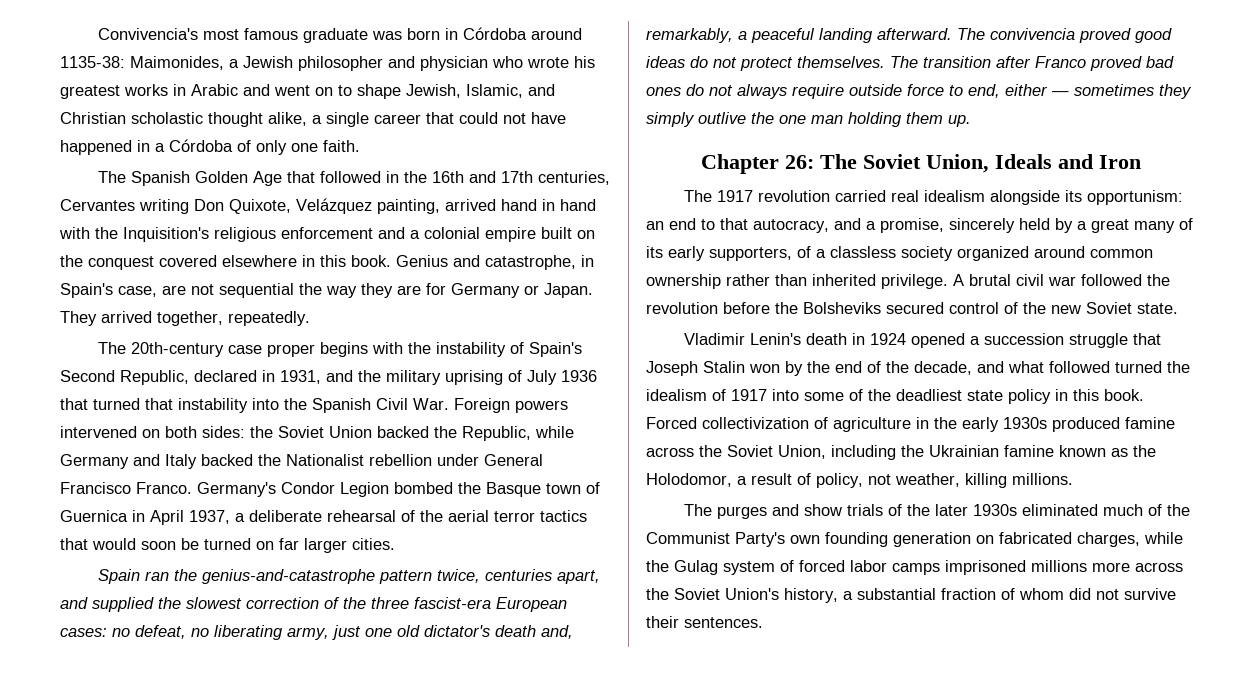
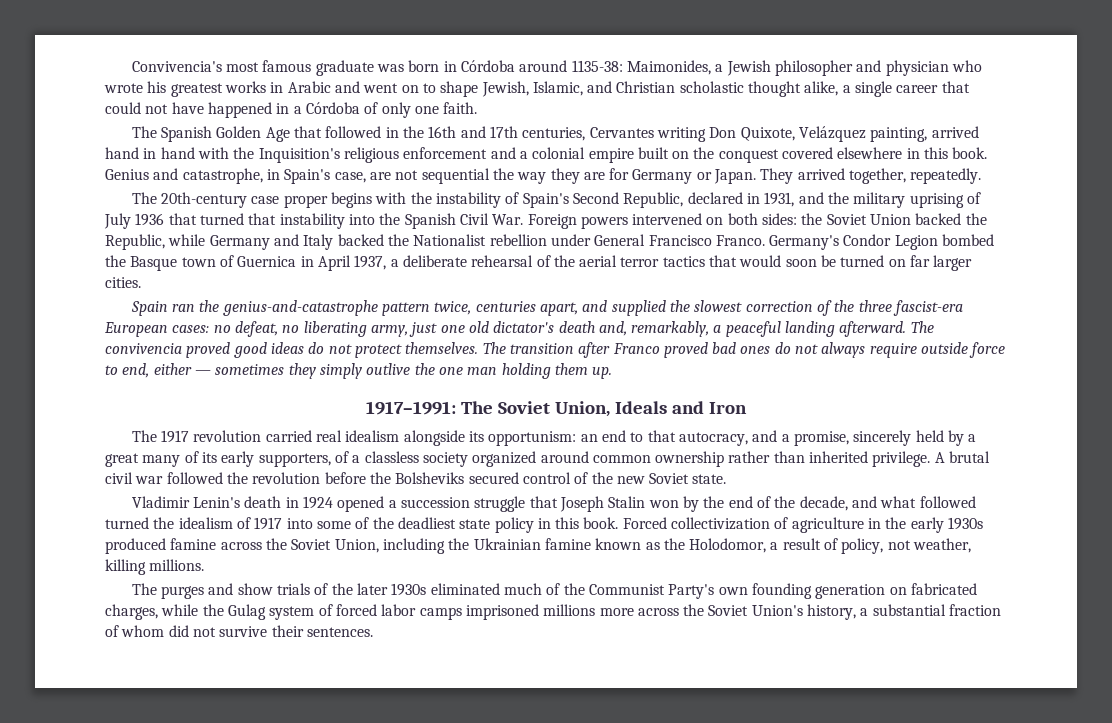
- Chapter 26: The Soviet Union, Ideals and Iron
+ 1917–1991: The Soviet Union, Ideals and Iron

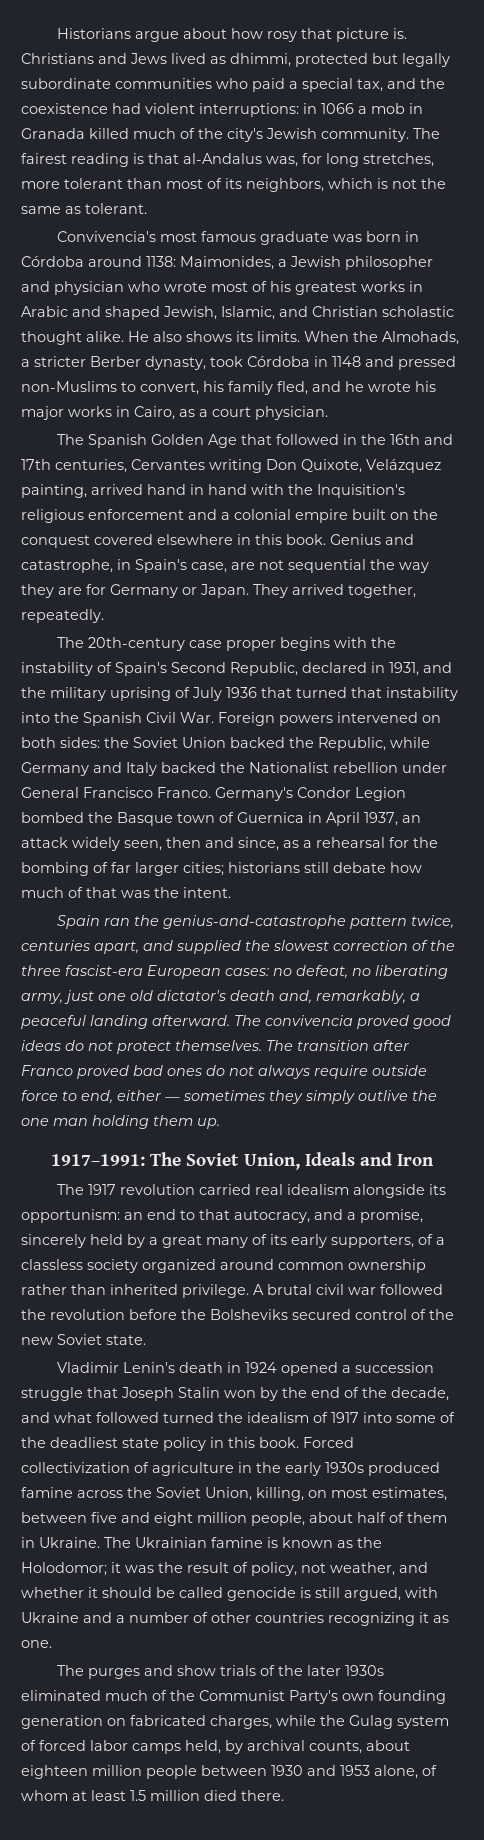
+ Historians argue about how rosy that picture is. Christians and Jews lived as dhimmi, protected but legally subordinate communities who paid a special tax, and the coexistence had violent interruptions: in 1066 a mob in Granada killed much of the city's Jewish community. The fairest reading is that al-Andalus was, for long stretches, more tolerant than most of its neighbors, which is not the same as tolerant.
- Convivencia's most famous graduate was born in Córdoba around 1135-38: Maimonides, a Jewish philosopher and physician who wrote his greatest works in Arabic and went on to shape Jewish, Islamic, and Christian scholastic thought alike, a single career that could not have happened in a Córdoba of only one faith.
+ Convivencia's most famous graduate was born in Córdoba around 1138: Maimonides, a Jewish philosopher and physician who wrote most of his greatest works in Arabic and shaped Jewish, Islamic, and Christian scholastic thought alike. He also shows its limits. When the Almohads, a stricter Berber dynasty, took Córdoba in 1148 and pressed non-Muslims to convert, his family fled, and he wrote his major works in Cairo, as a court physician.
- Germany's Condor Legion bombed the Basque town of Guernica in April 1937, a deliberate rehearsal of the aerial terror tactics that would soon be turned on far larger cities.
+ Germany's Condor Legion bombed the Basque town of Guernica in April 1937, an attack widely seen, then and since, as a rehearsal for the bombing of far larger cities; historians still debate how much of that was the intent.
- Forced collectivization of agriculture in the early 1930s produced famine across the Soviet Union, including the Ukrainian famine known as the Holodomor, a result of policy, not weather, killing millions.
+ Forced collectivization of agriculture in the early 1930s produced famine across the Soviet Union, killing, on most estimates, between five and eight million people, about half of them in Ukraine. The Ukrainian famine is known as the Holodomor; it was the result of policy, not weather, and whether it should be called genocide is still argued, with Ukraine and a number of other countries recognizing it as one.
- The purges and show trials of the later 1930s eliminated much of the Communist Party's own founding generation on fabricated charges, while the Gulag system of forced labor camps imprisoned millions more across the Soviet Union's history, a substantial fraction of whom did not survive their sentences.
+ The purges and show trials of the later 1930s eliminated much of the Communist Party's own founding generation on fabricated charges, while the Gulag system of forced labor camps held, by archival counts, about eighteen million people between 1930 and 1953 alone, of whom at least 1.5 million died there.

